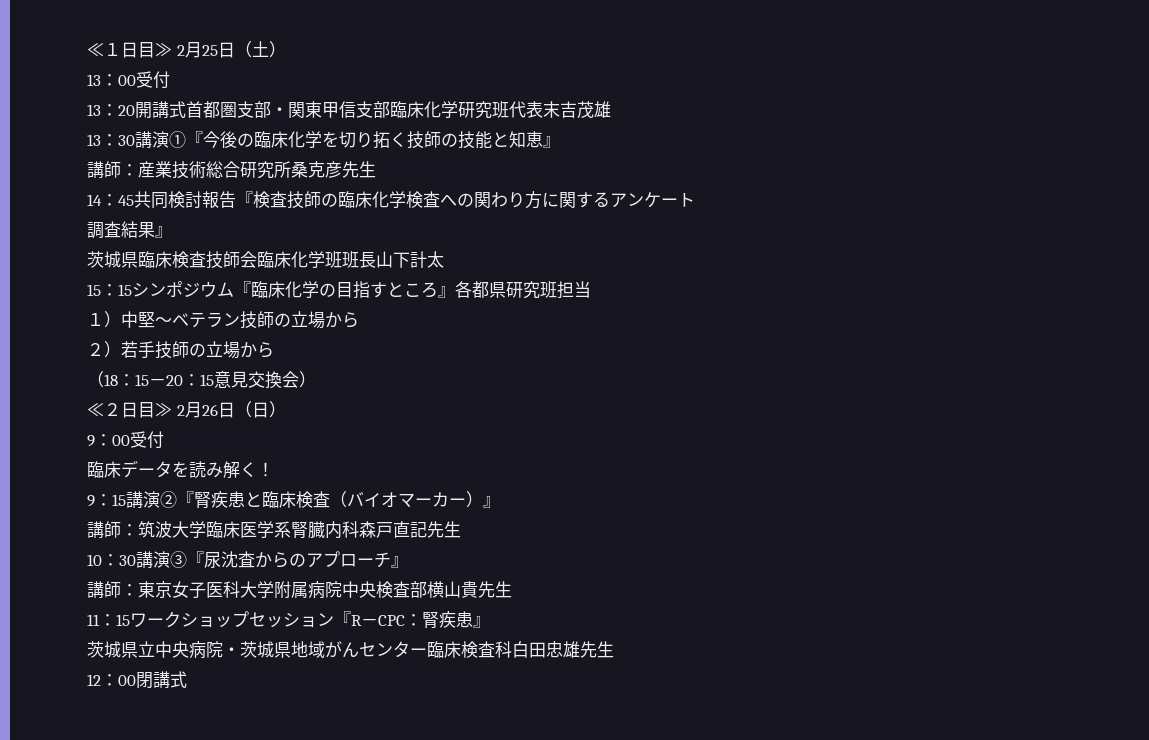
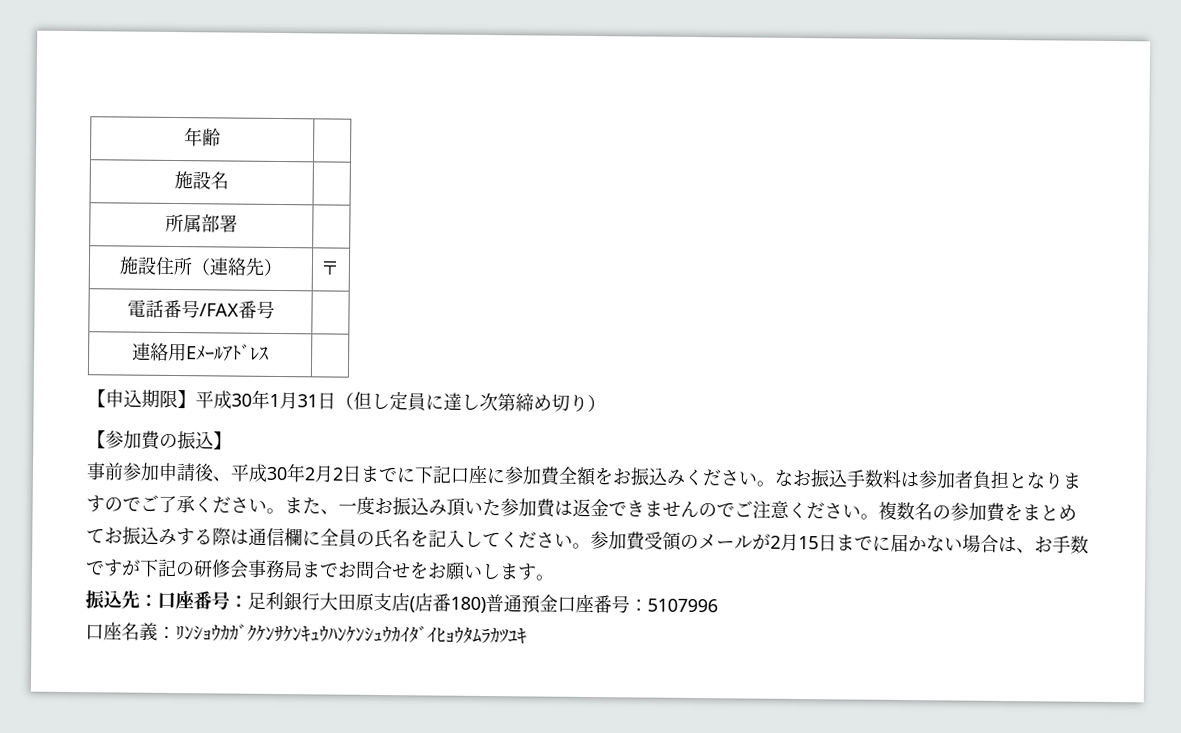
- ≪１日目≫ 2月25日（土）
- 13：00受付
- 13：20開講式首都圏支部・関東甲信支部臨床化学研究班代表末吉茂雄
- 13：30講演①『今後の臨床化学を切り拓く技師の技能と知恵』
- 講師：産業技術総合研究所桑克彦先生
- 14：45共同検討報告『検査技師の臨床化学検査への関わり方に関するアンケート
- 調査結果』
- 茨城県臨床検査技師会臨床化学班班長山下計太
- 15：15シンポジウム『臨床化学の目指すところ』各都県研究班担当
- １）中堅～ベテラン技師の立場から
- ２）若手技師の立場から
- （18：15－20：15意見交換会）
- ≪２日目≫ 2月26日（日）
- 9：00受付
- 臨床データを読み解く！
- 9：15講演②『腎疾患と臨床検査（バイオマーカー）』
- 講師：筑波大学臨床医学系腎臓内科森戸直記先生
- 10：30講演③『尿沈査からのアプローチ』
- 講師：東京女子医科大学附属病院中央検査部横山貴先生
- 11：15ワークショップセッション『R－CPC：腎疾患』
- 茨城県立中央病院・茨城県地域がんセンター臨床検査科白田忠雄先生
- 12：00閉講式
+ 年齢 |
+ 施設名 |
+ 所属部署 |
+ 施設住所（連絡先） | 〒
+ 電話番号/FAX番号 |
+ 連絡用Eﾒｰﾙｱﾄﾞﾚｽ |
+ 【申込期限】平成30年1月31日（但し定員に達し次第締め切り）
+ 【参加費の振込】
+ 事前参加申請後、平成30年2月2日までに下記口座に参加費全額をお振込みください。なお振込手数料は参加者負担となりますのでご了承ください。また、一度お振込み頂いた参加費は返金できませんのでご注意ください。複数名の参加費をまとめてお振込みする際は通信欄に全員の氏名を記入してください。参加費受領のメールが2月15日までに届かない場合は、お手数ですが下記の研修会事務局までお問合せをお願いします。
+ 振込先：口座番号：足利銀行大田原支店(店番180)普通預金口座番号：5107996
+ 口座名義：ﾘﾝｼｮｳｶｶﾞｸｹﾝｻｹﾝｷｭｳﾊﾝｹﾝｼｭｳｶｲﾀﾞｲﾋｮｳﾀﾑﾗｶﾂﾕｷ

